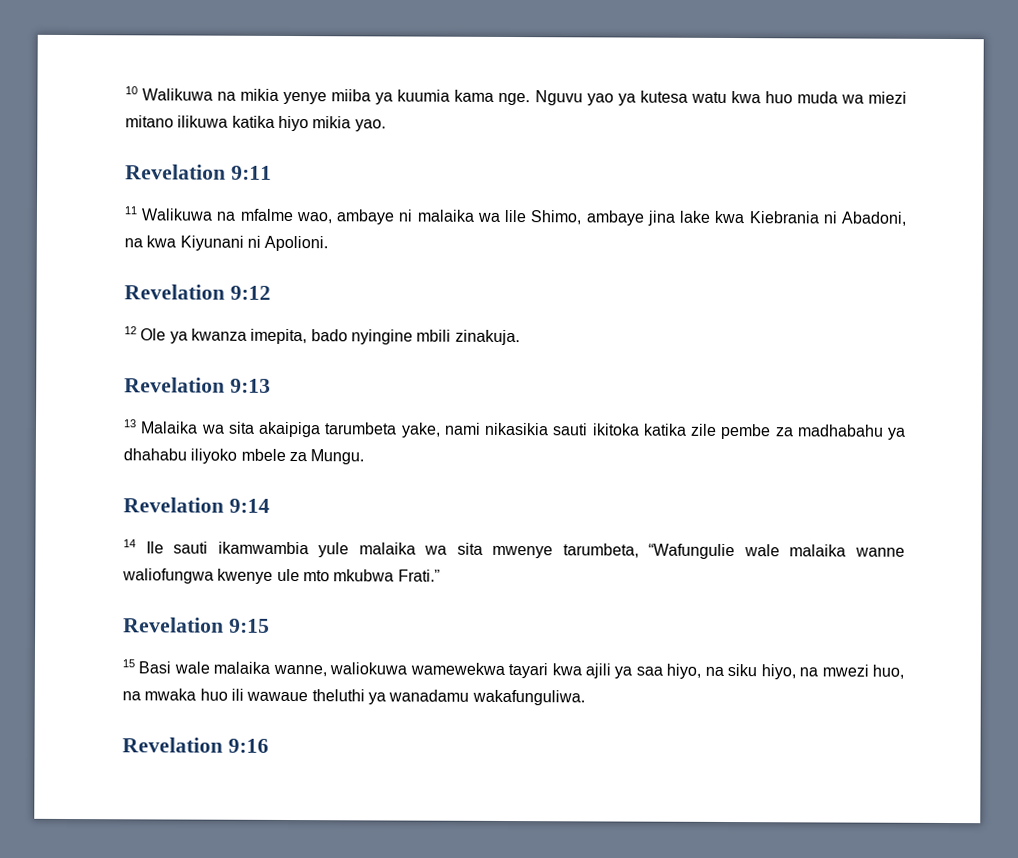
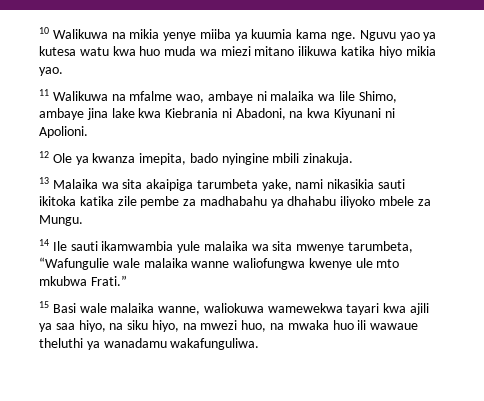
- Revelation 9:11
- Revelation 9:12
- Revelation 9:13
- Revelation 9:14
- Revelation 9:15
- Revelation 9:16

